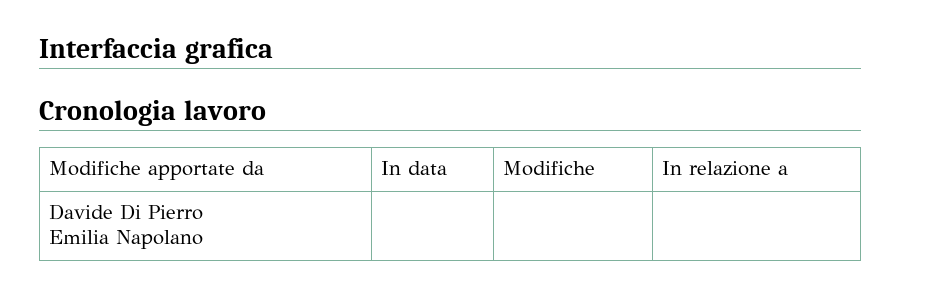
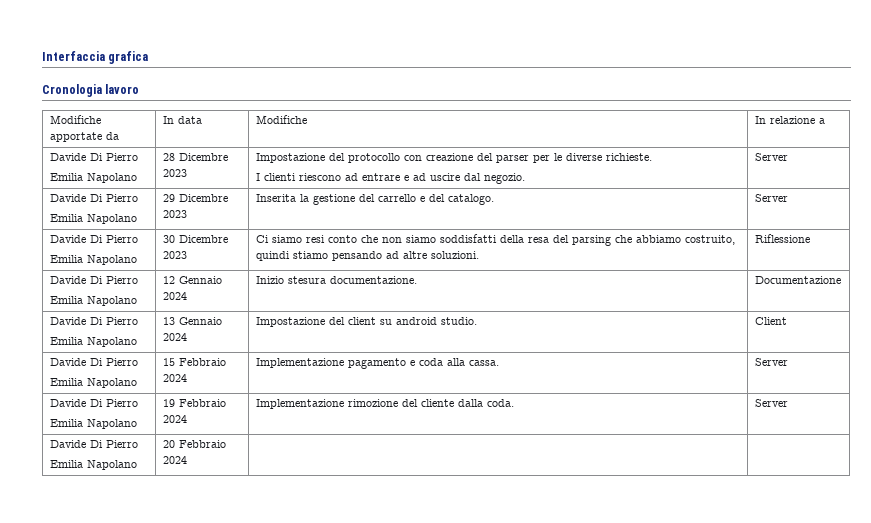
  Modifiche apportate da | In data | Modifiche | In relazione a
  Davide Di Pierro
- Emilia Napolano | | |
+ Emilia Napolano | 28 Dicembre 2023 | Impostazione del protocollo con creazione del parser per le diverse richieste.
+ I clienti riescono ad entrare e ad uscire dal negozio. | Server
+ Davide Di Pierro
+ Emilia Napolano | 29 Dicembre 2023 | Inserita la gestione del carrello e del catalogo. | Server
+ Davide Di Pierro
+ Emilia Napolano | 30 Dicembre 2023 | Ci siamo resi conto che non siamo soddisfatti della resa del parsing che abbiamo costruito, quindi stiamo pensando ad altre soluzioni. | Riflessione
+ Davide Di Pierro
+ Emilia Napolano | 12 Gennaio 2024 | Inizio stesura documentazione. | Documentazione
+ Davide Di Pierro
+ Emilia Napolano | 13 Gennaio 2024 | Impostazione del client su android studio. | Client
+ Davide Di Pierro
+ Emilia Napolano | 15 Febbraio 2024 | Implementazione pagamento e coda alla cassa. | Server
+ Davide Di Pierro
+ Emilia Napolano | 19 Febbraio 2024 | Implementazione rimozione del cliente dalla coda. | Server
+ Davide Di Pierro
+ Emilia Napolano | 20 Febbraio 2024 | |

